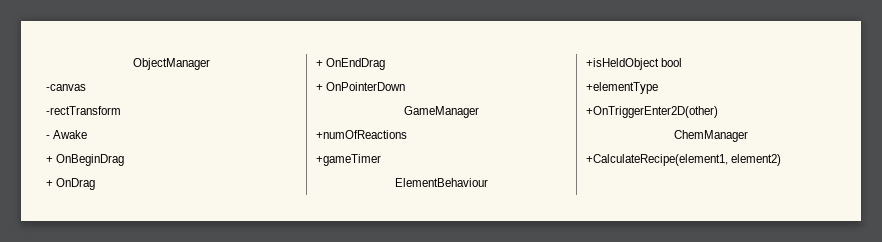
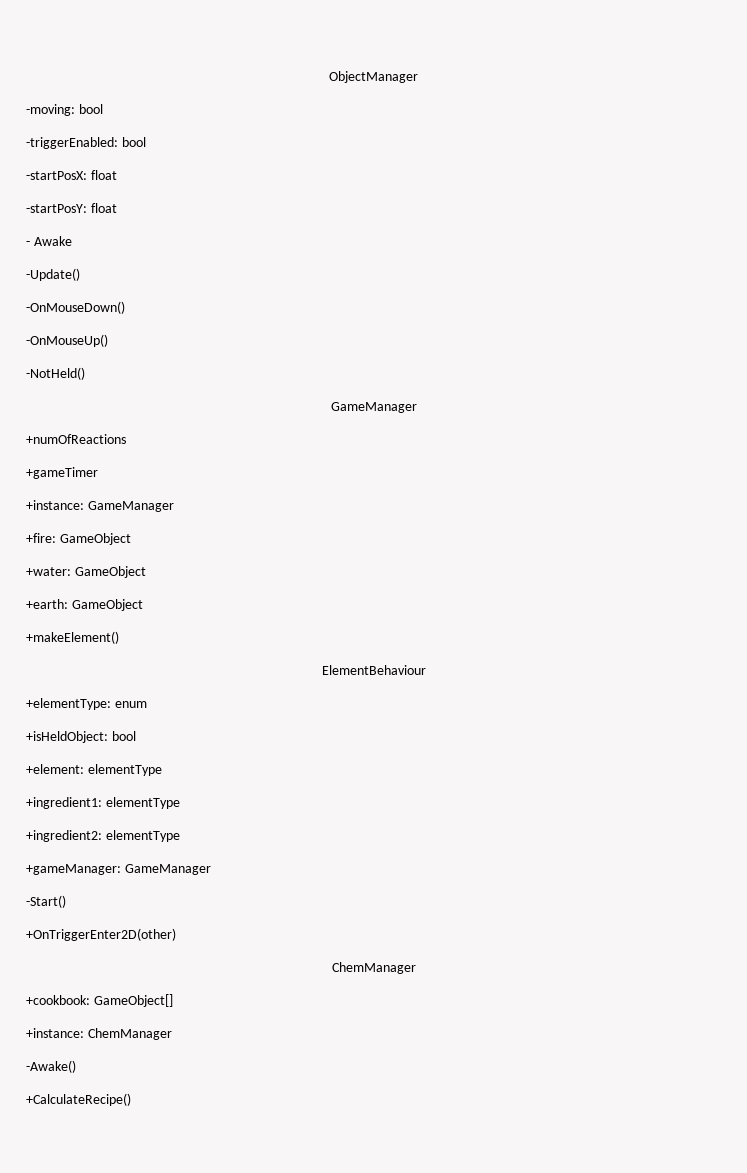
- -canvas
- -rectTransform
+ -moving: bool
+ -triggerEnabled: bool
+ -startPosX: float
+ -startPosY: float
  - Awake
- + OnBeginDrag
- + OnDrag
- + OnEndDrag
- + OnPointerDown
+ -Update()
+ -OnMouseDown()
+ -OnMouseUp()
+ -NotHeld()
  GameManager
  +numOfReactions
  +gameTimer
+ +instance: GameManager
+ +fire: GameObject
+ +water: GameObject
+ +earth: GameObject
+ +makeElement()
  ElementBehaviour
- +isHeldObject bool
- +elementType
+ +elementType: enum
+ +isHeldObject: bool
+ +element: elementType
+ +ingredient1: elementType
+ +ingredient2: elementType
+ +gameManager: GameManager
+ -Start()
  +OnTriggerEnter2D(other)
  ChemManager
- +CalculateRecipe(element1, element2)
+ +cookbook: GameObject[]
+ +instance: ChemManager
+ -Awake()
+ +CalculateRecipe()

